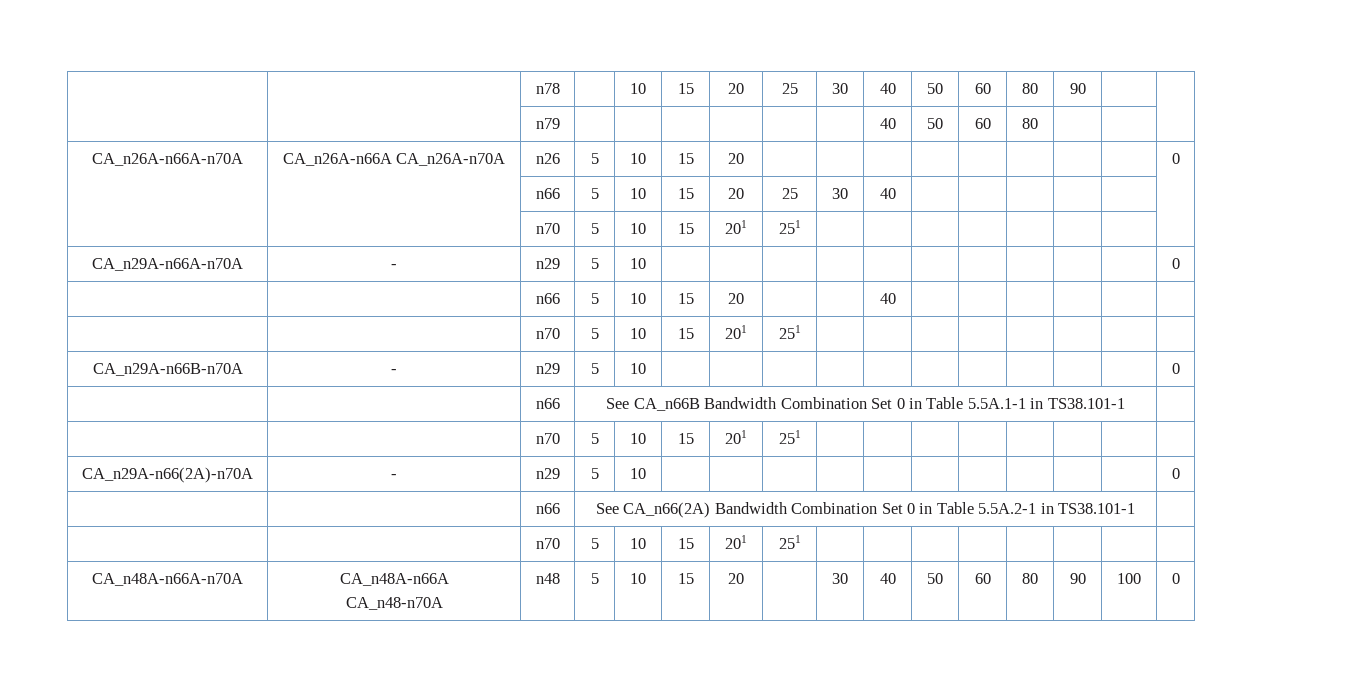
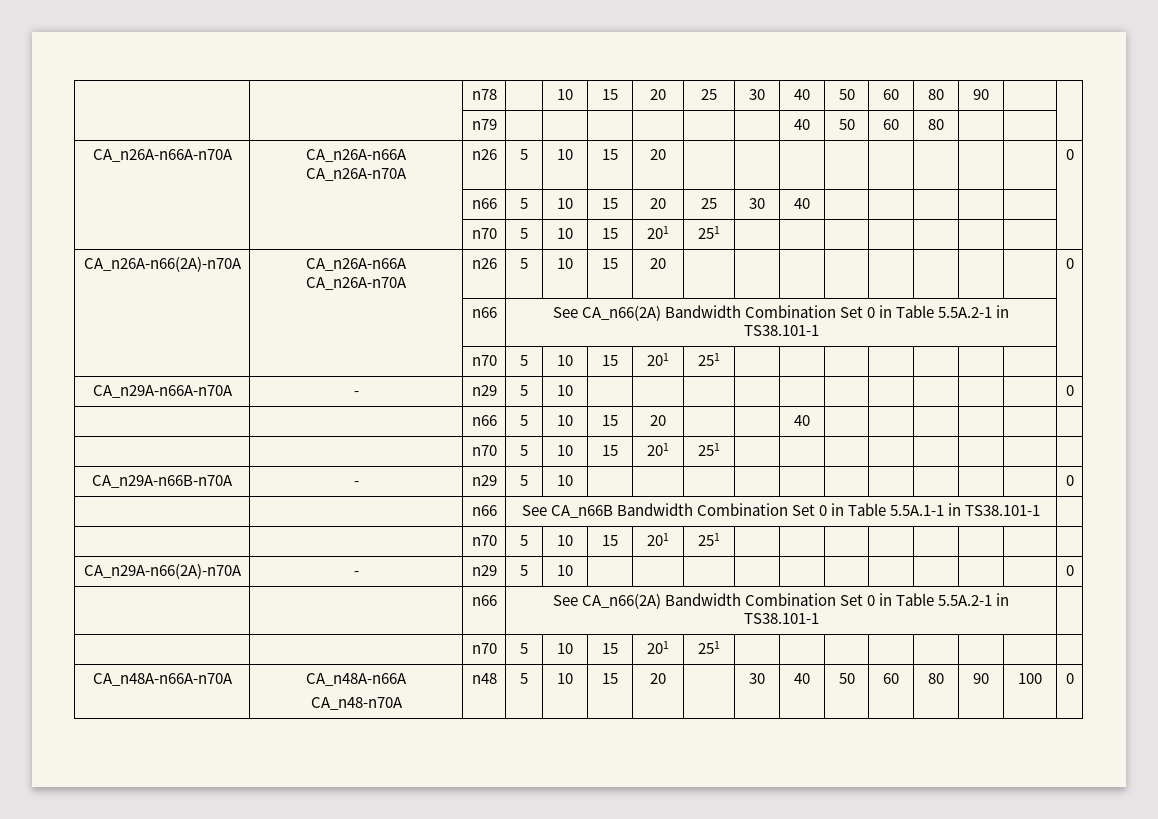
+ CA_n26A-n66(2A)-n70A | CA_n26A-n66A CA_n26A-n70A | n26 | 5 | 10 | 15 | 20 | | | | | | | | | 0
+ | | n66 | See CA_n66(2A) Bandwidth Combination Set 0 in Table 5.5A.2-1 in TS38.101-1 |
+ | | n70 | 5 | 10 | 15 | 201 | 251 | | | | | | | |

